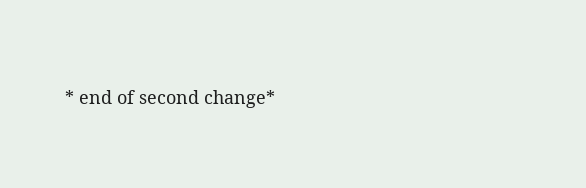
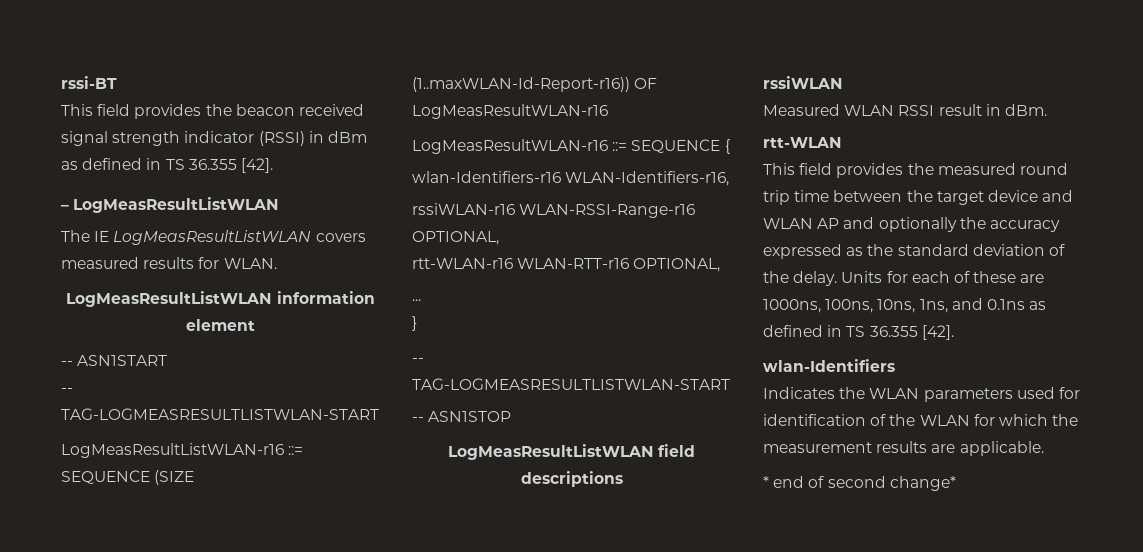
+ rssi-BT
+ This field provides the beacon received signal strength indicator (RSSI) in dBm as defined in TS 36.355 [42].
+ – LogMeasResultListWLAN
+ The IE LogMeasResultListWLAN covers measured results for WLAN.
+ LogMeasResultListWLAN information element
+ -- ASN1START
+ -- TAG-LOGMEASRESULTLISTWLAN-START
+ LogMeasResultListWLAN-r16 ::= SEQUENCE (SIZE (1..maxWLAN-Id-Report-r16)) OF LogMeasResultWLAN-r16
+ LogMeasResultWLAN-r16 ::= SEQUENCE {
+ wlan-Identifiers-r16 WLAN-Identifiers-r16,
+ rssiWLAN-r16 WLAN-RSSI-Range-r16 OPTIONAL,
+ rtt-WLAN-r16 WLAN-RTT-r16 OPTIONAL,
+ ...
+ }
+ -- TAG-LOGMEASRESULTLISTWLAN-START
+ -- ASN1STOP
+ LogMeasResultListWLAN field descriptions
+ rssiWLAN
+ Measured WLAN RSSI result in dBm.
+ rtt-WLAN
+ This field provides the measured round trip time between the target device and WLAN AP and optionally the accuracy expressed as the standard deviation of the delay. Units for each of these are 1000ns, 100ns, 10ns, 1ns, and 0.1ns as defined in TS 36.355 [42].
+ wlan-Identifiers
+ Indicates the WLAN parameters used for identification of the WLAN for which the measurement results are applicable.

